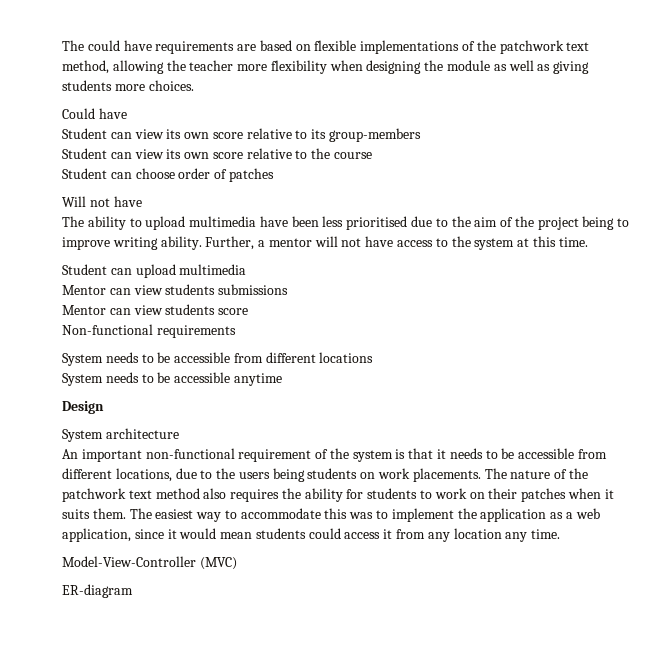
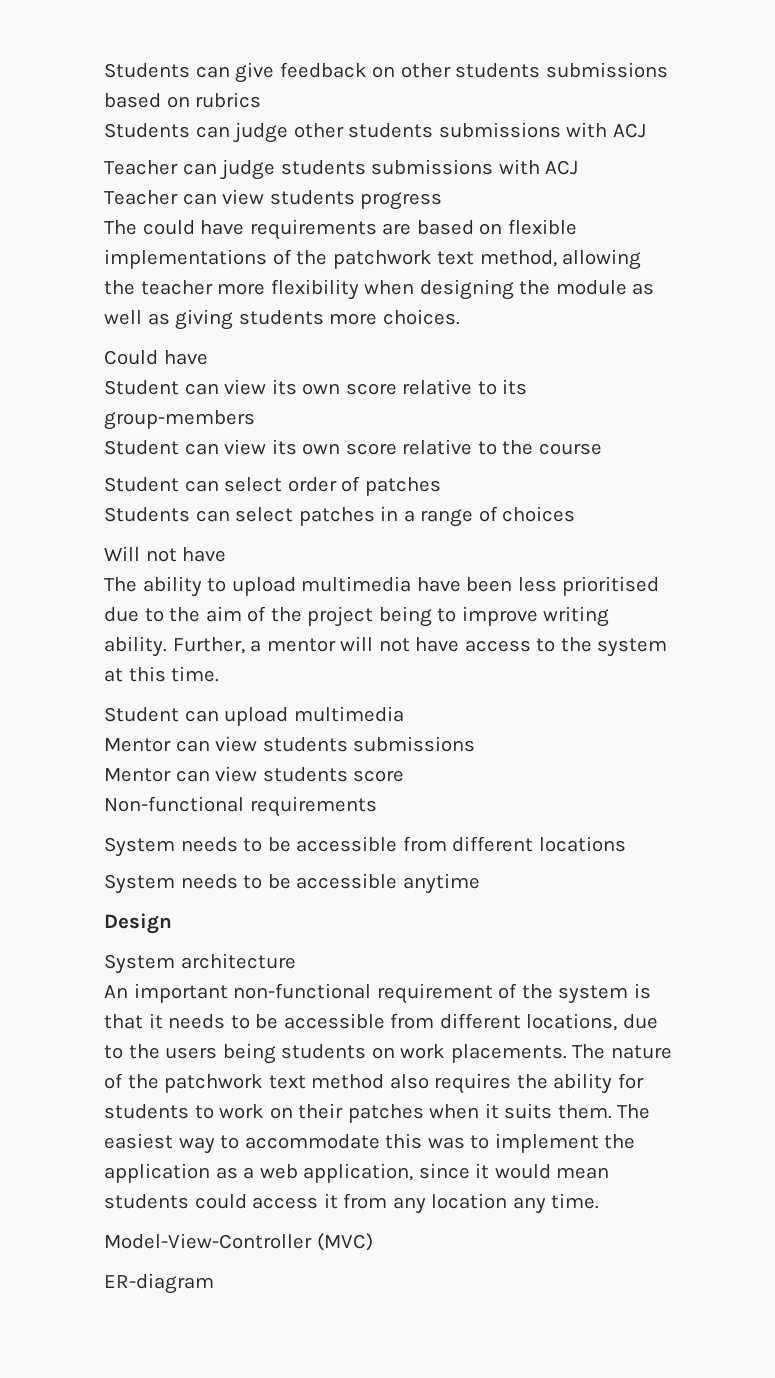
+ Students can give feedback on other students submissions based on rubrics
+ Students can judge other students submissions with ACJ
+ Teacher can judge students submissions with ACJ
+ Teacher can view students progress
- Student can choose order of patches
+ Student can select order of patches
+ Students can select patches in a range of choices

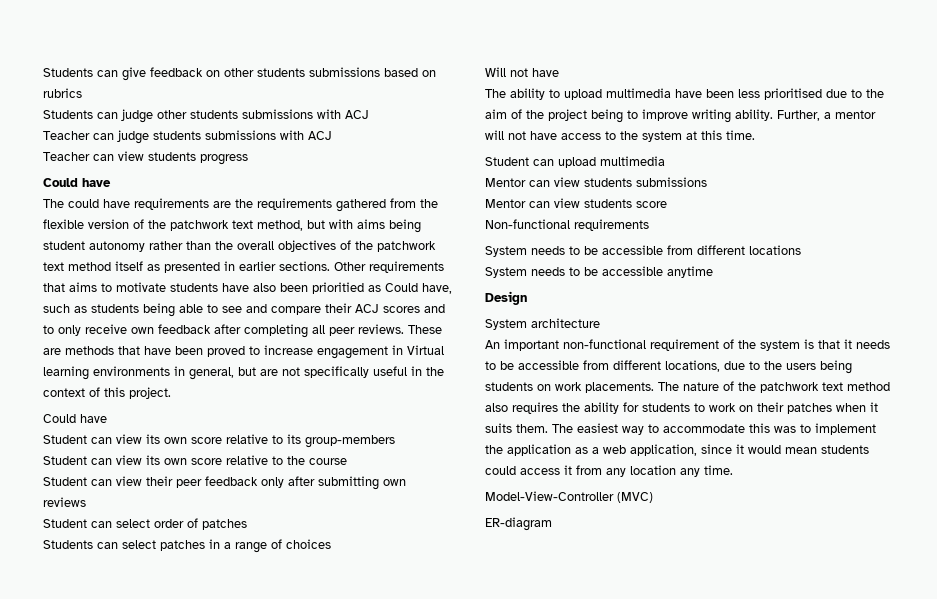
  Teacher can view students progress
+ Could have
- The could have requirements are based on flexible implementations of the patchwork text method, allowing the teacher more flexibility when designing the module as well as giving students more choices.
+ The could have requirements are the requirements gathered from the flexible version of the patchwork text method, but with aims being student autonomy rather than the overall objectives of the patchwork text method itself as presented in earlier sections. Other requirements that aims to motivate students have also been prioritied as Could have, such as students being able to see and compare their ACJ scores and to only receive own feedback after completing all peer reviews. These are methods that have been proved to increase engagement in Virtual learning environments in general, but are not specifically useful in the context of this project.
+ Student can view their peer feedback only after submitting own reviews

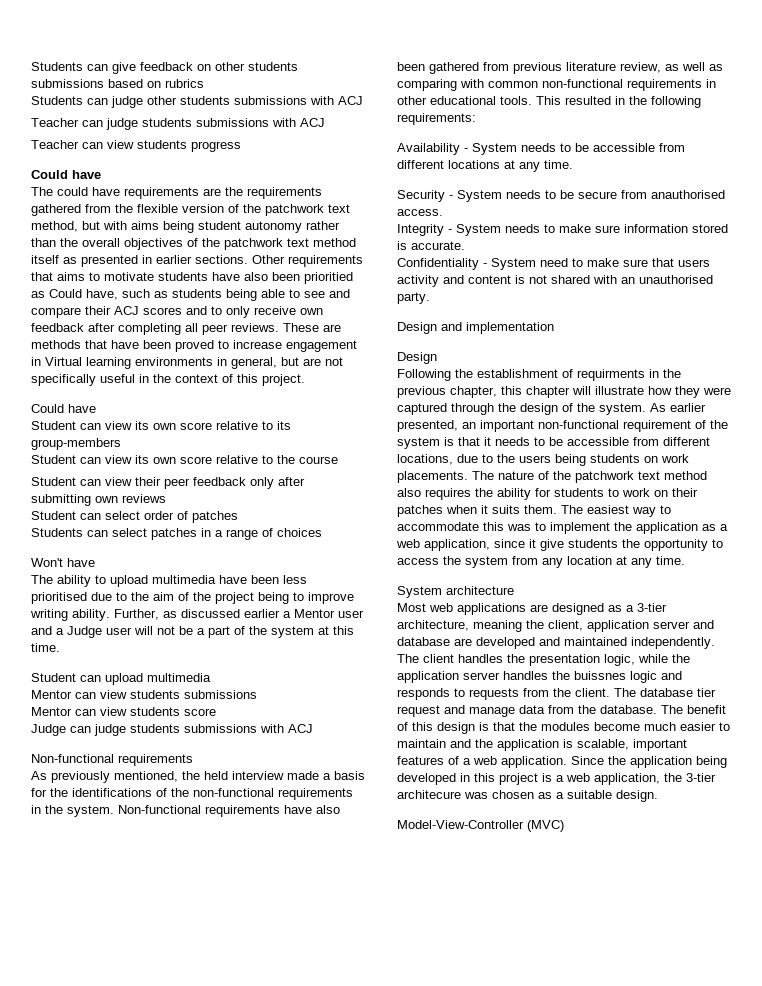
- Will not have
+ Won't have
- Further, a mentor will not have access to the system at this time.
+ Further, as discussed earlier a Mentor user and a Judge user will not be a part of the system at this time.
+ Judge can judge students submissions with ACJ
  Non-functional requirements
- System needs to be accessible from different locations
- System needs to be accessible anytime
+ As previously mentioned, the held interview made a basis for the identifications of the non-functional requirements in the system. Non-functional requirements have also been gathered from previous literature review, as well as comparing with common non-functional requirements in other educational tools. This resulted in the following requirements:
+ Availability - System needs to be accessible from different locations at any time.
+ Security - System needs to be secure from anauthorised access.
+ Integrity - System needs to make sure information stored is accurate.
+ Confidentiality - System need to make sure that users activity and content is not shared with an unauthorised party.
+ Design and implementation
  Design
- System architecture
- An important non-functional requirement of the system is that it needs to be accessible from different locations, due to the users being students on work placements.
+ Following the establishment of requirments in the previous chapter, this chapter will illustrate how they were captured through the design of the system. As earlier presented, an important non-functional requirement of the system is that it needs to be accessible from different locations, due to the users being students on work placements.
- The easiest way to accommodate this was to implement the application as a web application, since it would mean students could access it from any location any time.
+ The easiest way to accommodate this was to implement the application as a web application, since it give students the opportunity to access the system from any location at any time.
+ System architecture
+ Most web applications are designed as a 3-tier architecture, meaning the client, application server and database are developed and maintained independently. The client handles the presentation logic, while the application server handles the buissnes logic and responds to requests from the client. The database tier request and manage data from the database. The benefit of this design is that the modules become much easier to maintain and the application is scalable, important features of a web application. Since the application being developed in this project is a web application, the 3-tier architecure was chosen as a suitable design.
- ER-diagram

